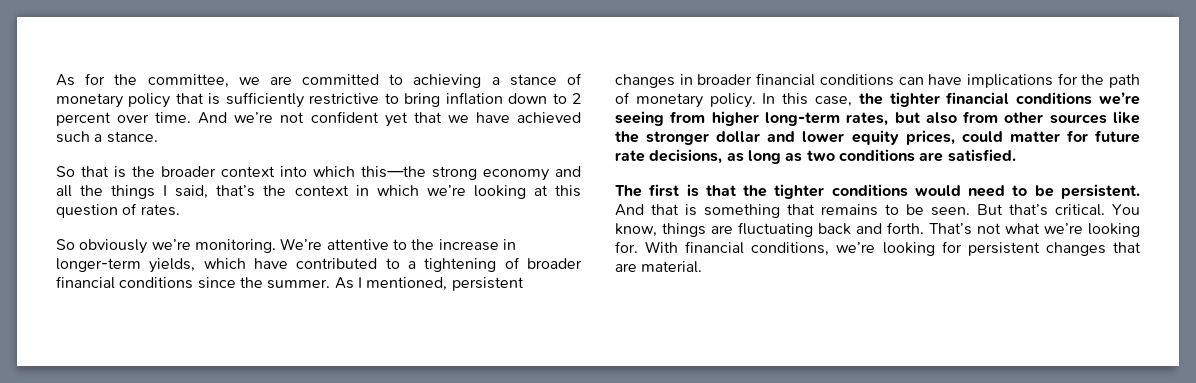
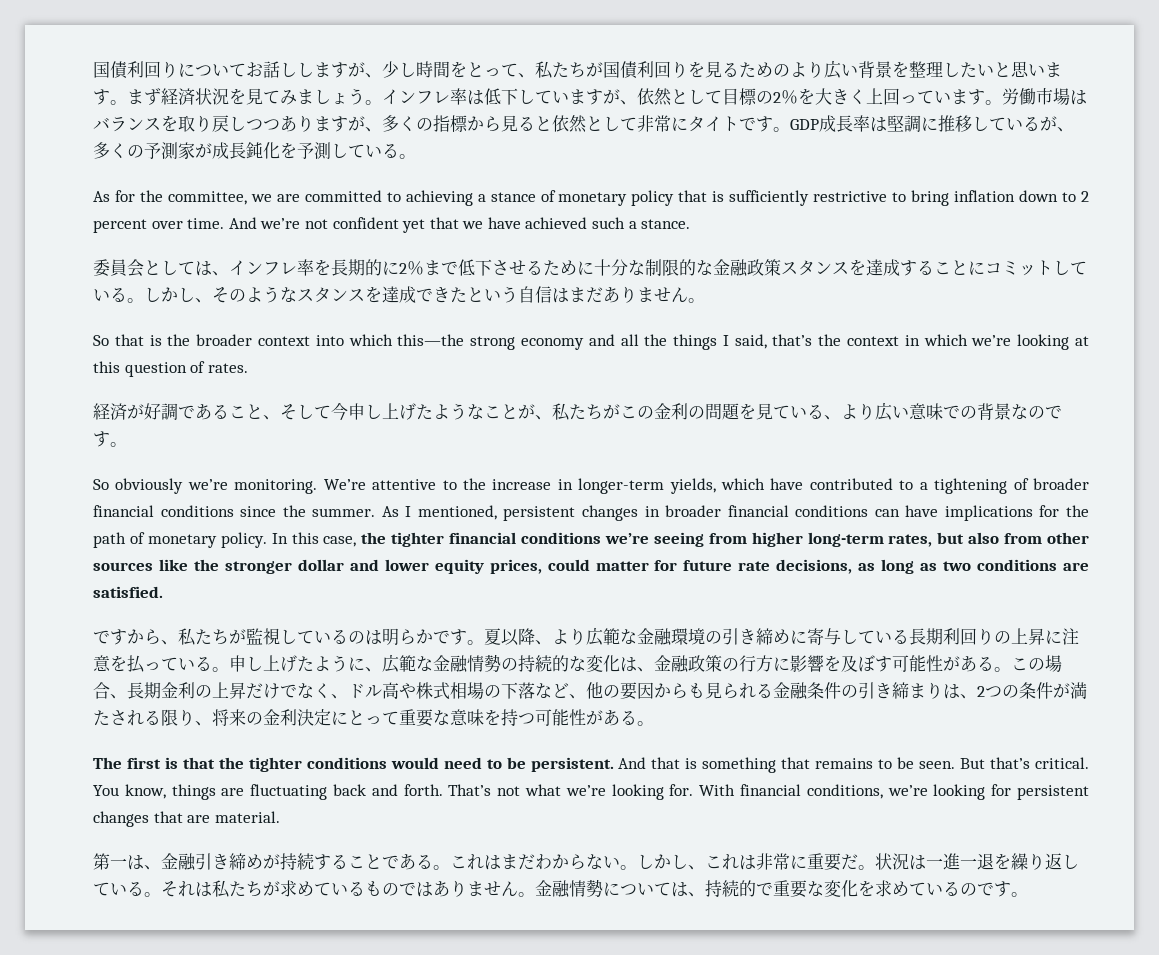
+ 国債利回りについてお話ししますが、少し時間をとって、私たちが国債利回りを見るためのより広い背景を整理したいと思います。まず経済状況を見てみましょう。インフレ率は低下していますが、依然として目標の2％を大きく上回っています。労働市場はバランスを取り戻しつつありますが、多くの指標から見ると依然として非常にタイトです。GDP成長率は堅調に推移しているが、多くの予測家が成長鈍化を予測している。
+ 委員会としては、インフレ率を長期的に2％まで低下させるために十分な制限的な金融政策スタンスを達成することにコミットしている。しかし、そのようなスタンスを達成できたという自信はまだありません。
+ 経済が好調であること、そして今申し上げたようなことが、私たちがこの金利の問題を見ている、より広い意味での背景なのです。
+ ですから、私たちが監視しているのは明らかです。夏以降、より広範な金融環境の引き締めに寄与している長期利回りの上昇に注意を払っている。申し上げたように、広範な金融情勢の持続的な変化は、金融政策の行方に影響を及ぼす可能性がある。この場合、長期金利の上昇だけでなく、ドル高や株式相場の下落など、他の要因からも見られる金融条件の引き締まりは、2つの条件が満たされる限り、将来の金利決定にとって重要な意味を持つ可能性がある。
+ 第一は、金融引き締めが持続することである。これはまだわからない。しかし、これは非常に重要だ。状況は一進一退を繰り返している。それは私たちが求めているものではありません。金融情勢については、持続的で重要な変化を求めているのです。

